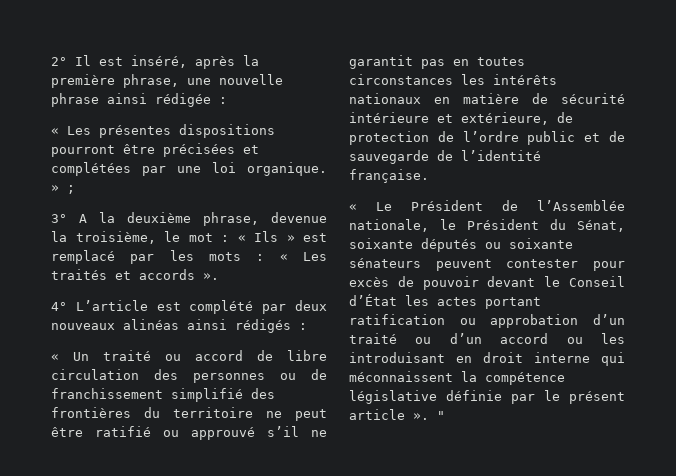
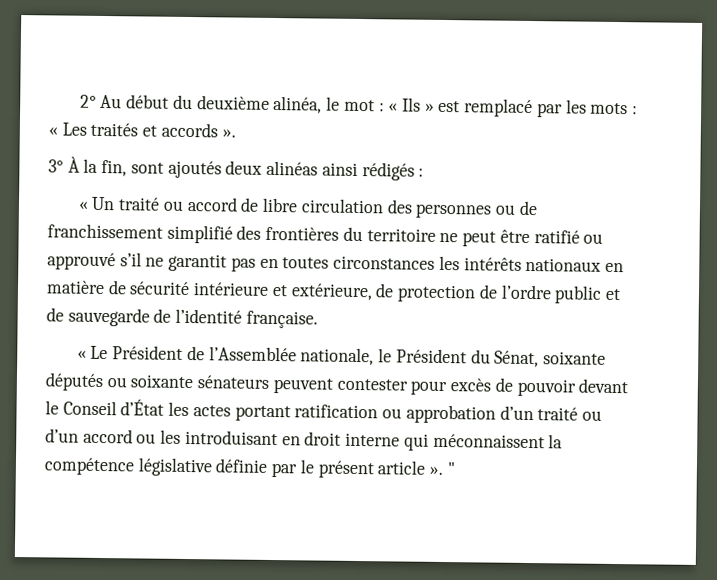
- 2° Il est inséré, après la première phrase, une nouvelle phrase ainsi rédigée :
- « Les présentes dispositions pourront être précisées et complétées par une loi organique. » ;
- 3° A la deuxième phrase, devenue la troisième, le mot : « Ils » est remplacé par les mots : « Les traités et accords ».
+ 2° Au début du deuxième alinéa, le mot : « Ils » est remplacé par les mots : « Les traités et accords ».
- 4° L’article est complété par deux nouveaux alinéas ainsi rédigés :
+ 3° À la fin, sont ajoutés deux alinéas ainsi rédigés :

